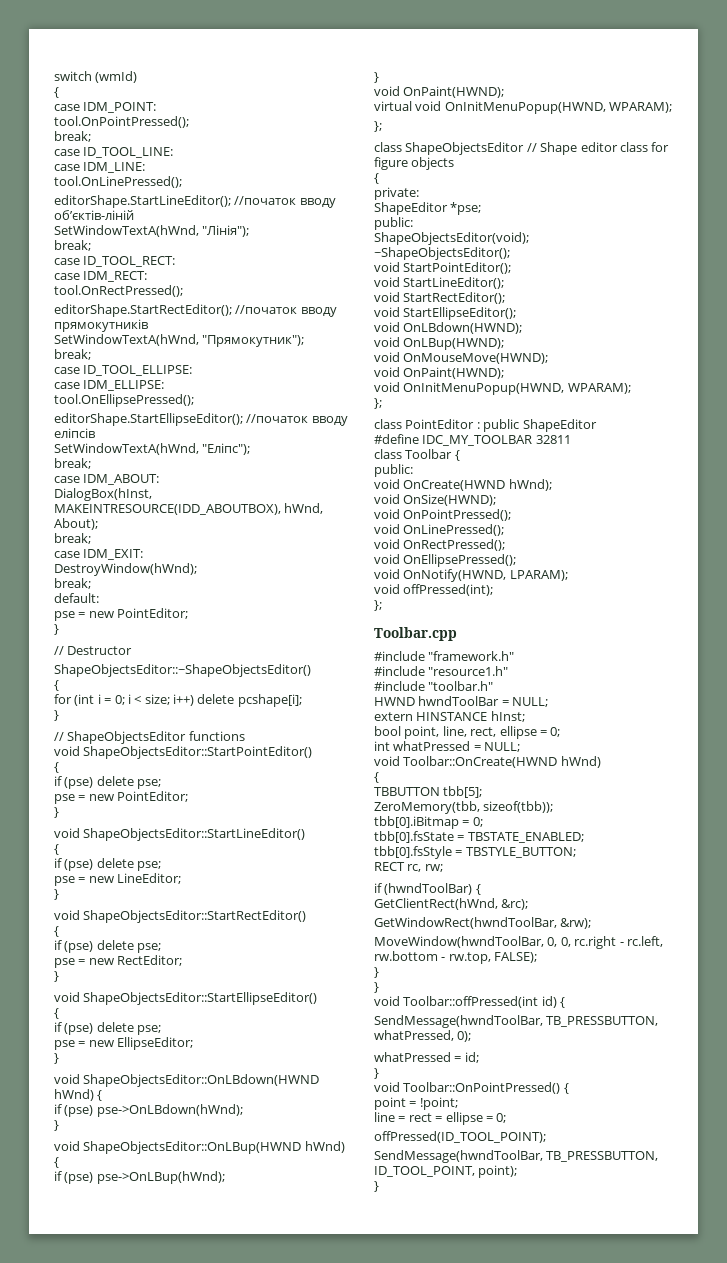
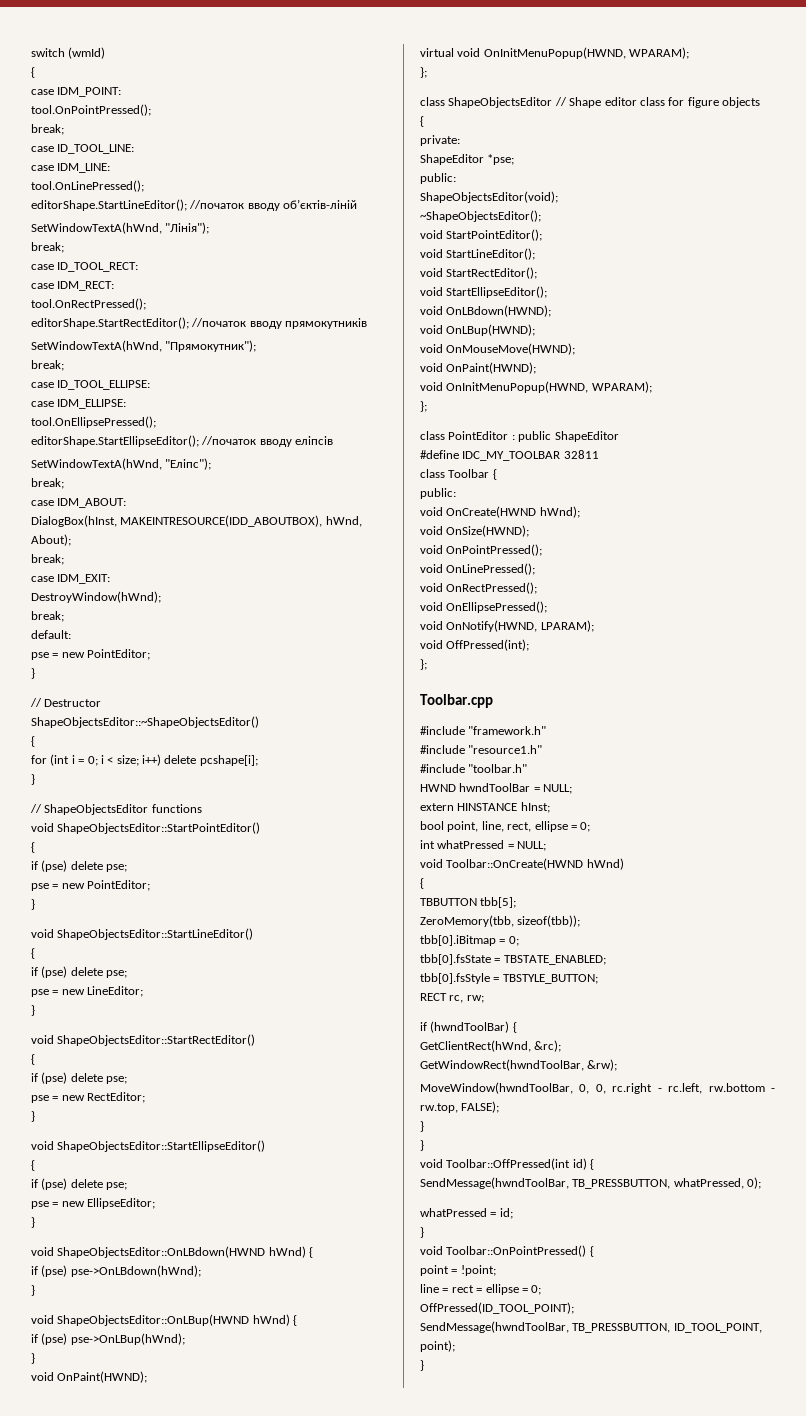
- void offPressed(int);
+ void OffPressed(int);
- void Toolbar::offPressed(int id) {
+ void Toolbar::OffPressed(int id) {
- offPressed(ID_TOOL_POINT);
+ OffPressed(ID_TOOL_POINT);

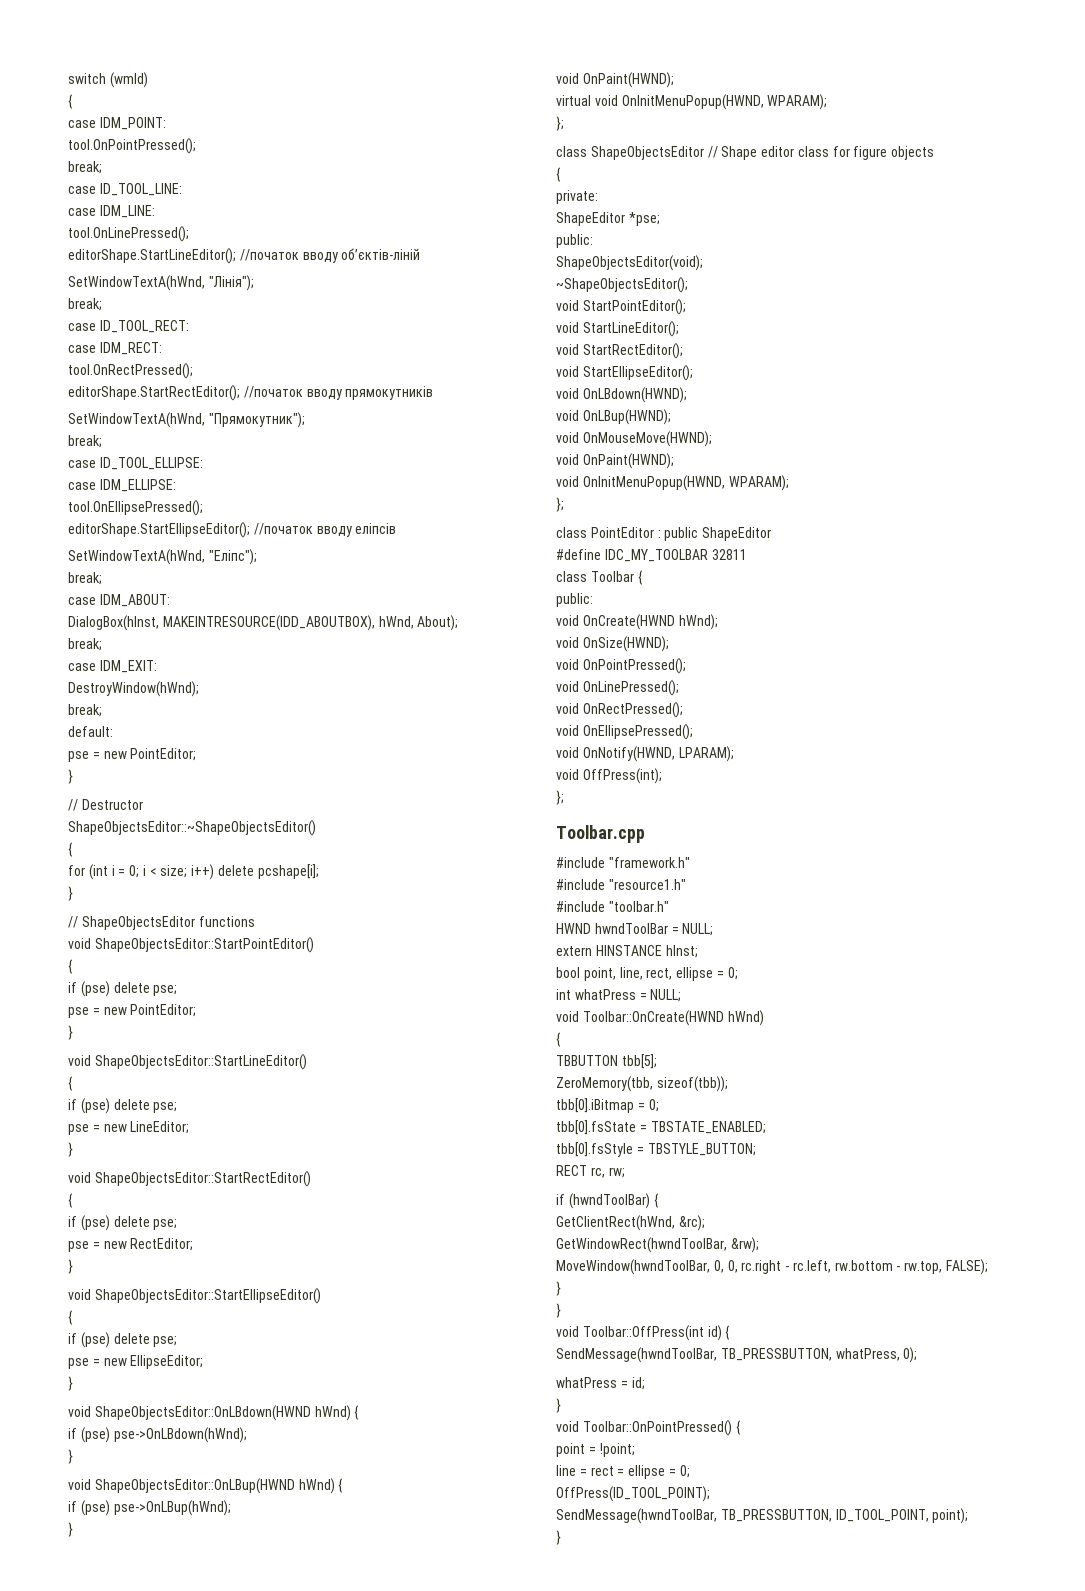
- void OffPressed(int);
+ void OffPress(int);
- int whatPressed = NULL;
+ int whatPress = NULL;
- void Toolbar::OffPressed(int id) {
+ void Toolbar::OffPress(int id) {
- SendMessage(hwndToolBar, TB_PRESSBUTTON, whatPressed, 0);
+ SendMessage(hwndToolBar, TB_PRESSBUTTON, whatPress, 0);
- whatPressed = id;
+ whatPress = id;
- OffPressed(ID_TOOL_POINT);
+ OffPress(ID_TOOL_POINT);

